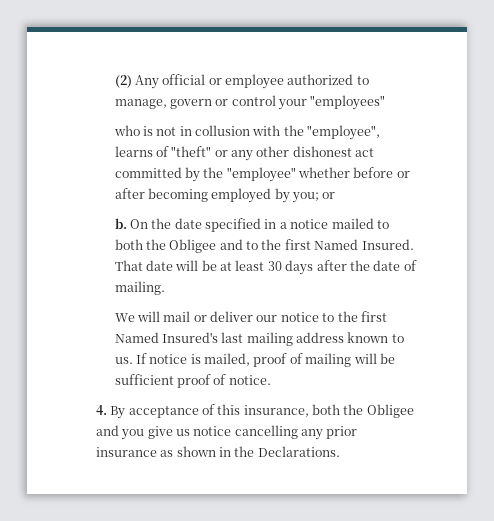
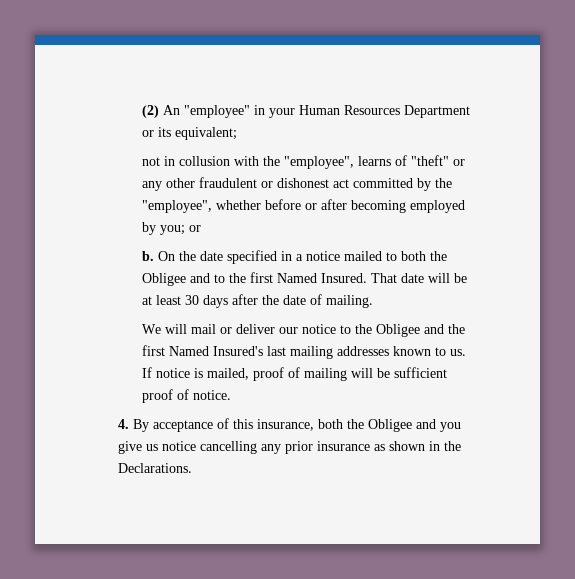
- (2) Any official or employee authorized to manage, govern or control your "employees"
- who is not in collusion with the "employee", learns of "theft" or any other dishonest act committed by the "employee" whether before or after becoming employed by you; or
+ (2) An "employee" in your Human Resources Department or its equivalent;
+ not in collusion with the "employee", learns of "theft" or any other fraudulent or dishonest act committed by the "employee", whether before or after becoming employed by you; or
- We will mail or deliver our notice to the first Named Insured's last mailing address known to us.
+ We will mail or deliver our notice to the Obligee and the first Named Insured's last mailing addresses known to us.

